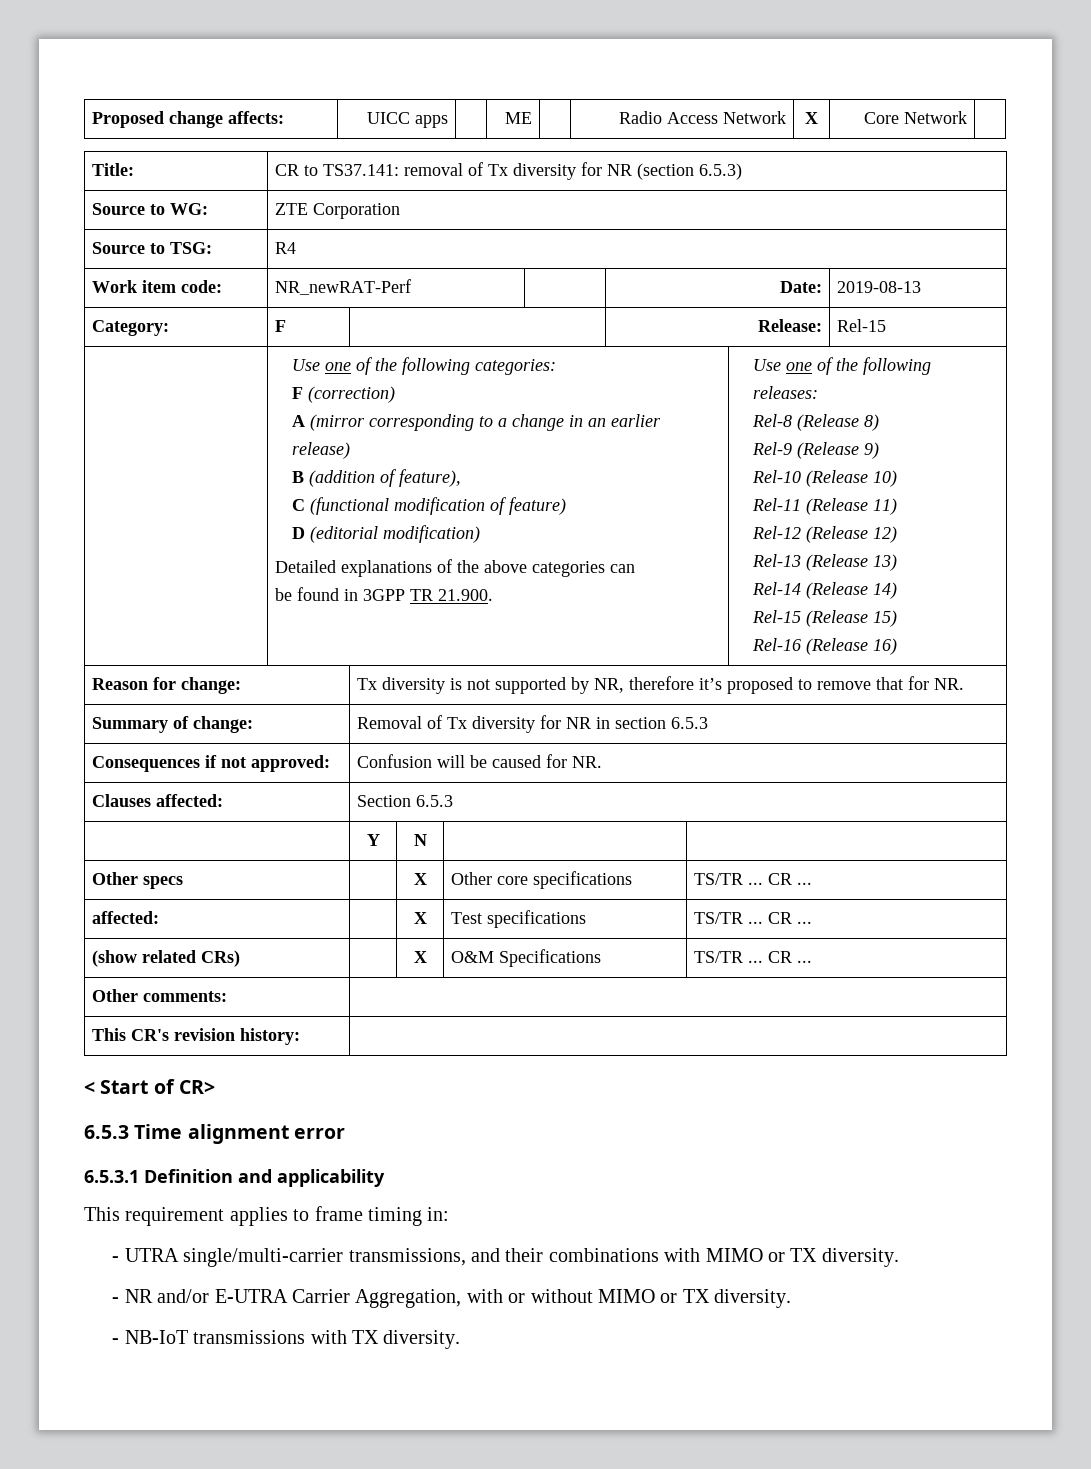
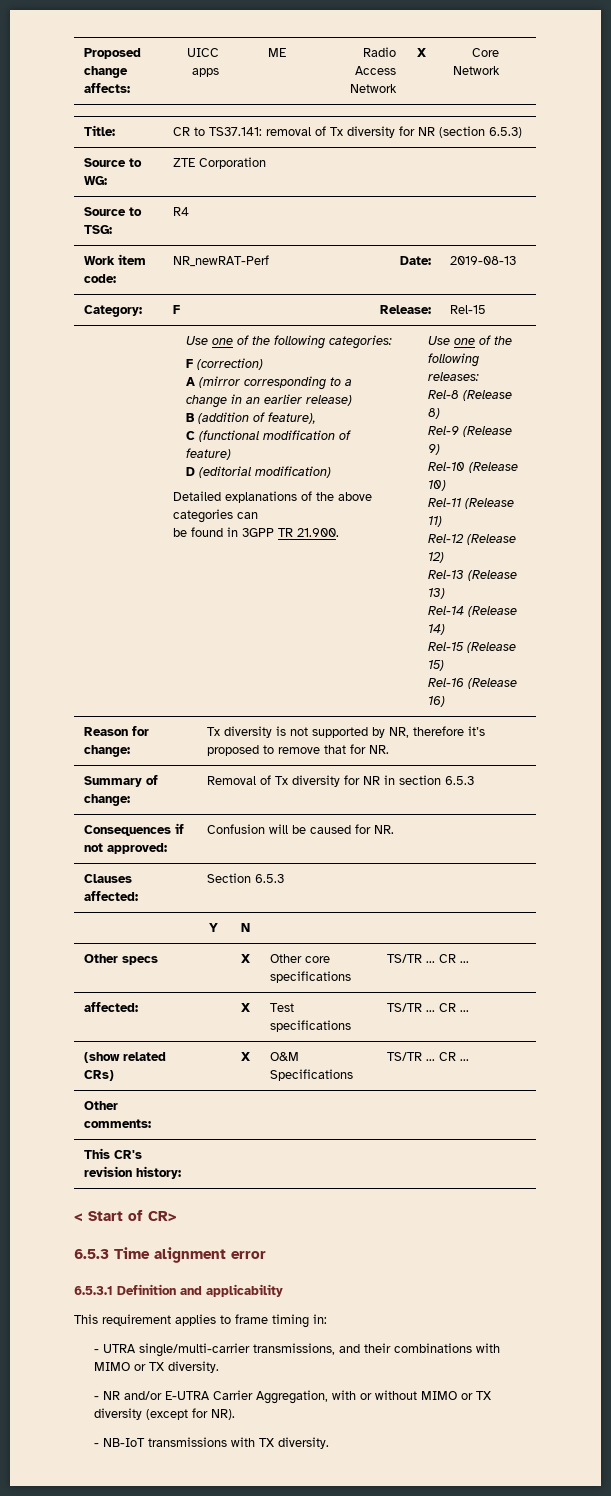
- - NR and/or E-UTRA Carrier Aggregation, with or without MIMO or TX diversity.
+ - NR and/or E-UTRA Carrier Aggregation, with or without MIMO or TX diversity (except for NR).

